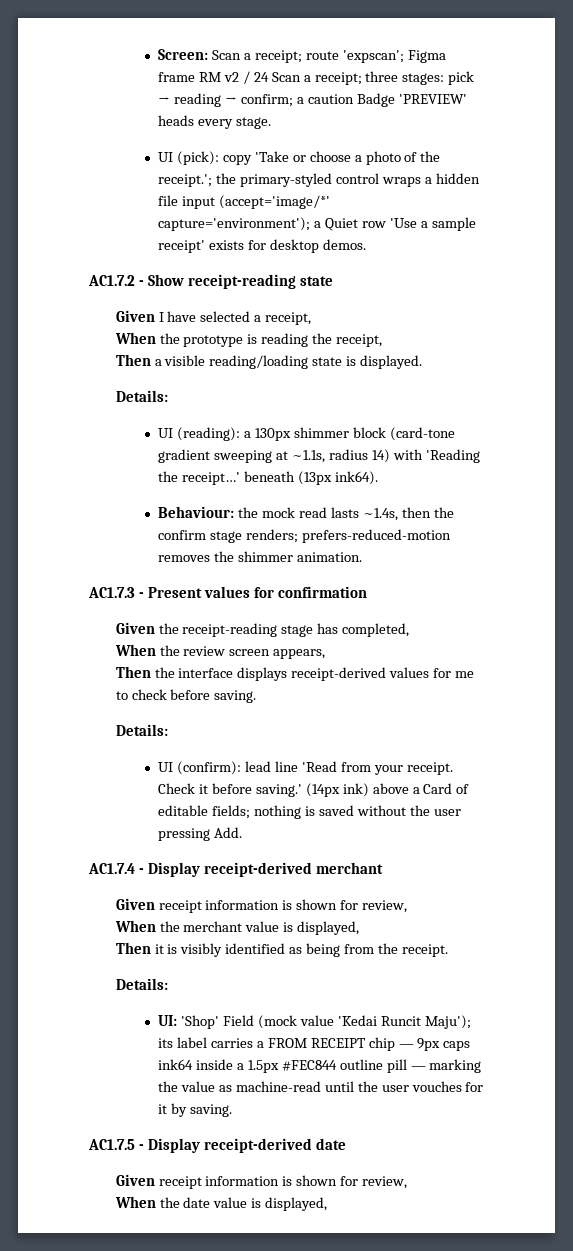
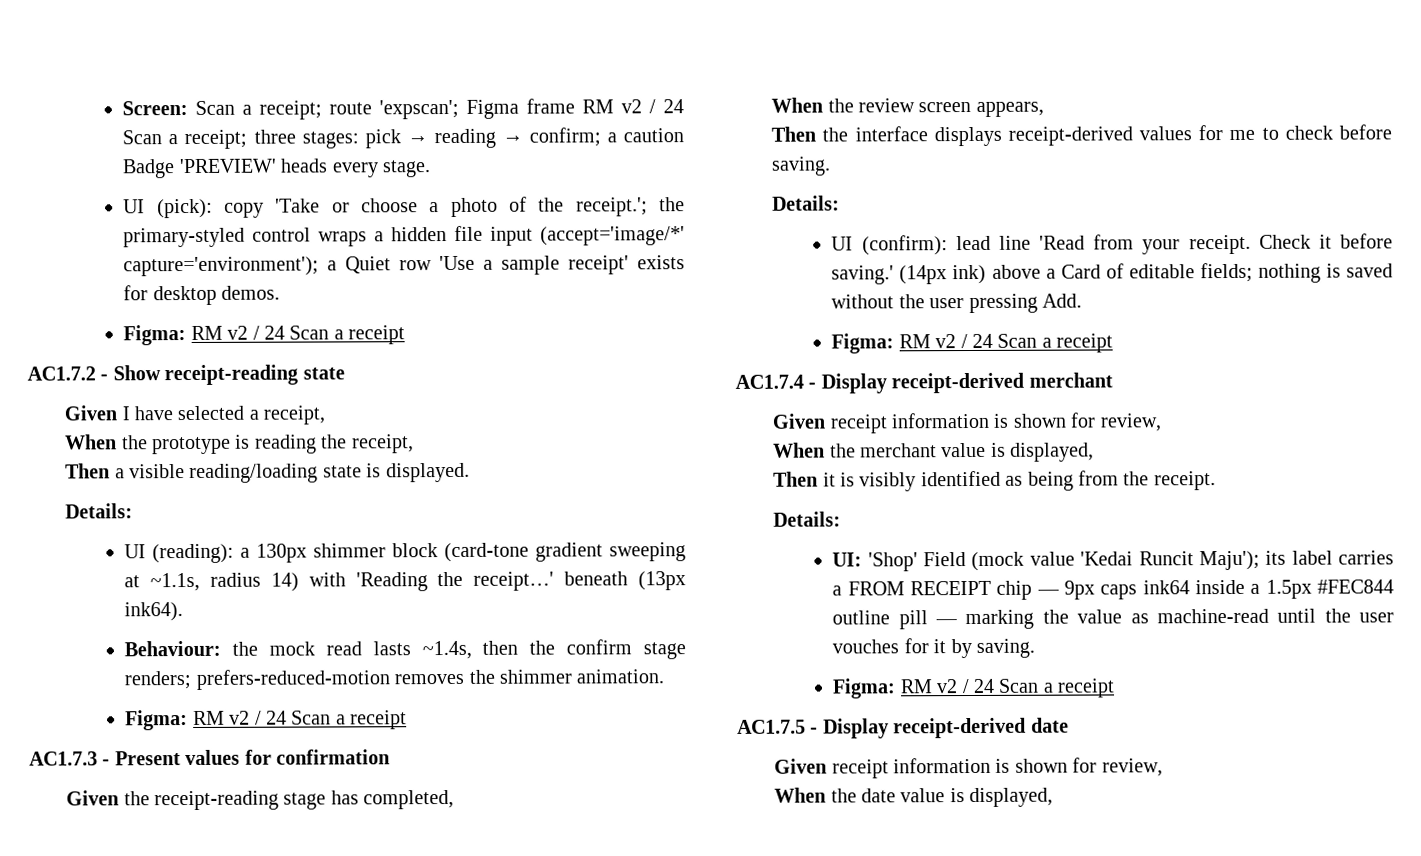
  UI (pick): copy 'Take or choose a photo of the receipt.'; the primary-styled control wraps a hidden file input (accept='image/*' capture='environment'); a Quiet row 'Use a sample receipt' exists for desktop demos.
+ Figma: RM v2 / 24 Scan a receipt
  Behaviour: the mock read lasts ~1.4s, then the confirm stage renders; prefers-reduced-motion removes the shimmer animation.
+ Figma: RM v2 / 24 Scan a receipt
  (14px ink) above a Card of editable fields; nothing is saved without the user pressing Add.
+ Figma: RM v2 / 24 Scan a receipt
  UI: 'Shop' Field (mock value 'Kedai Runcit Maju'); its label carries a FROM RECEIPT chip — 9px caps ink64 inside a 1.5px #FEC844 outline pill — marking the value as machine-read until the user vouches for it by saving.
+ Figma: RM v2 / 24 Scan a receipt

